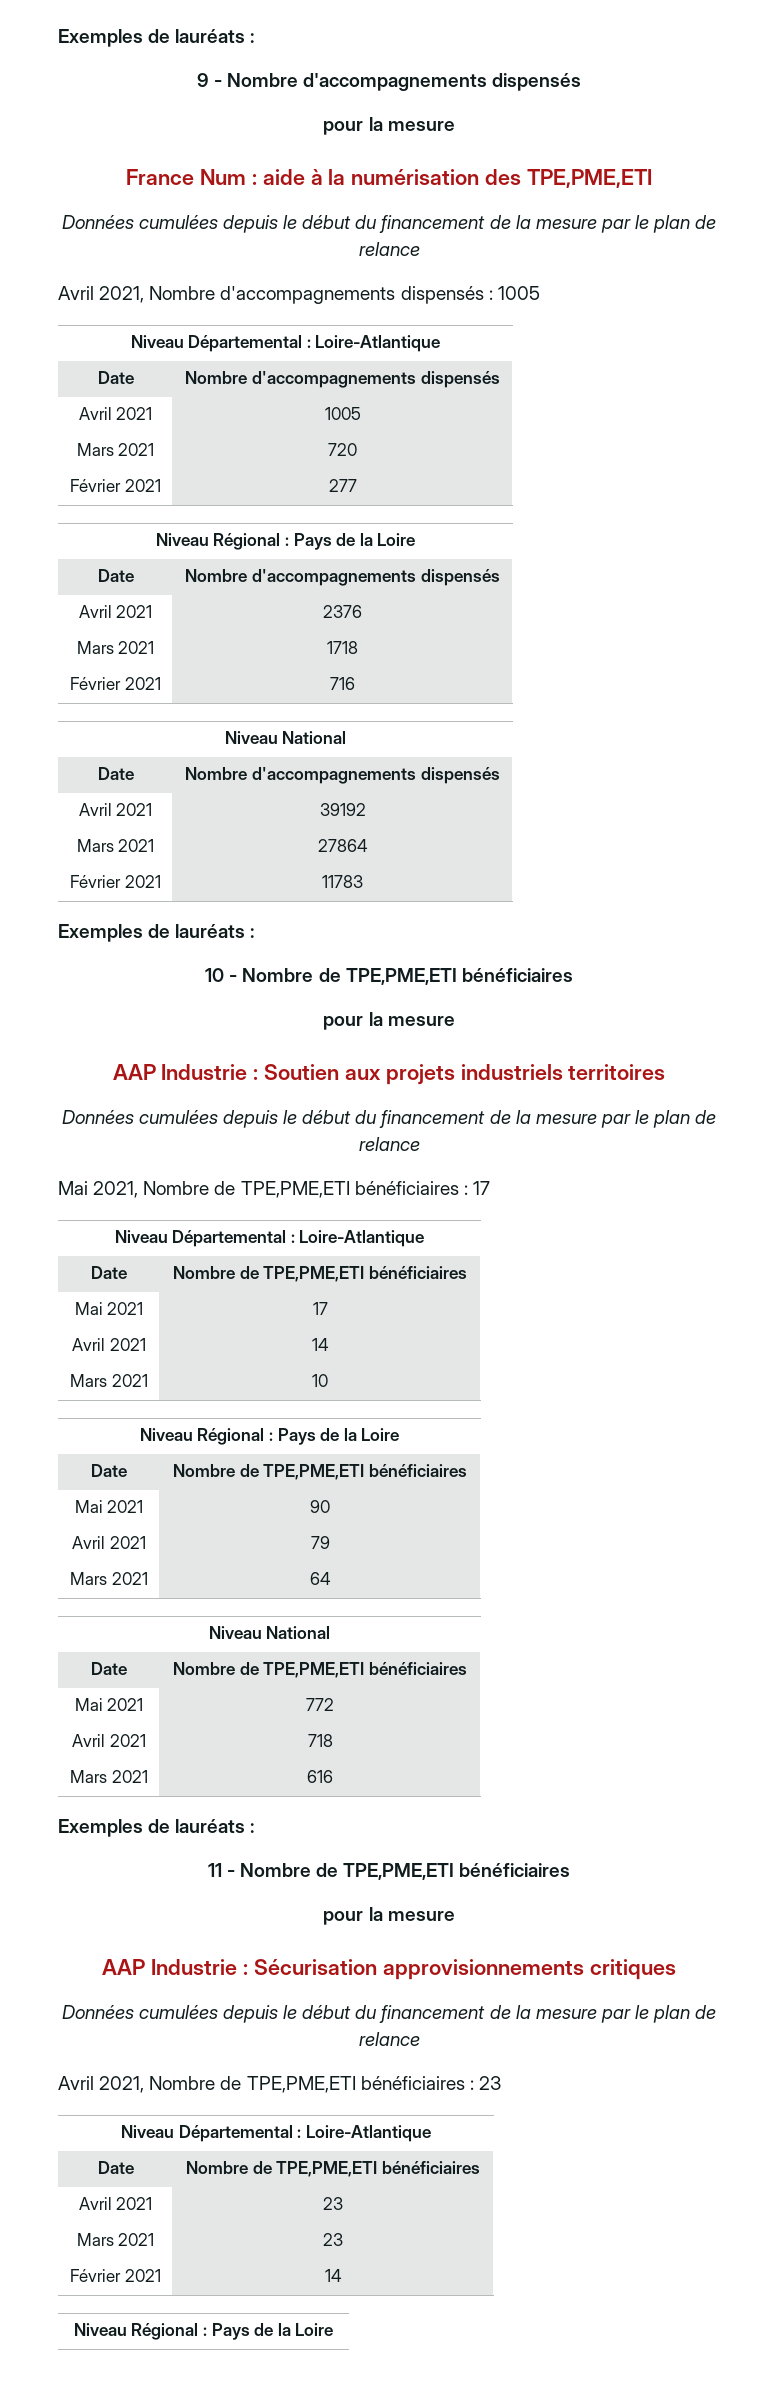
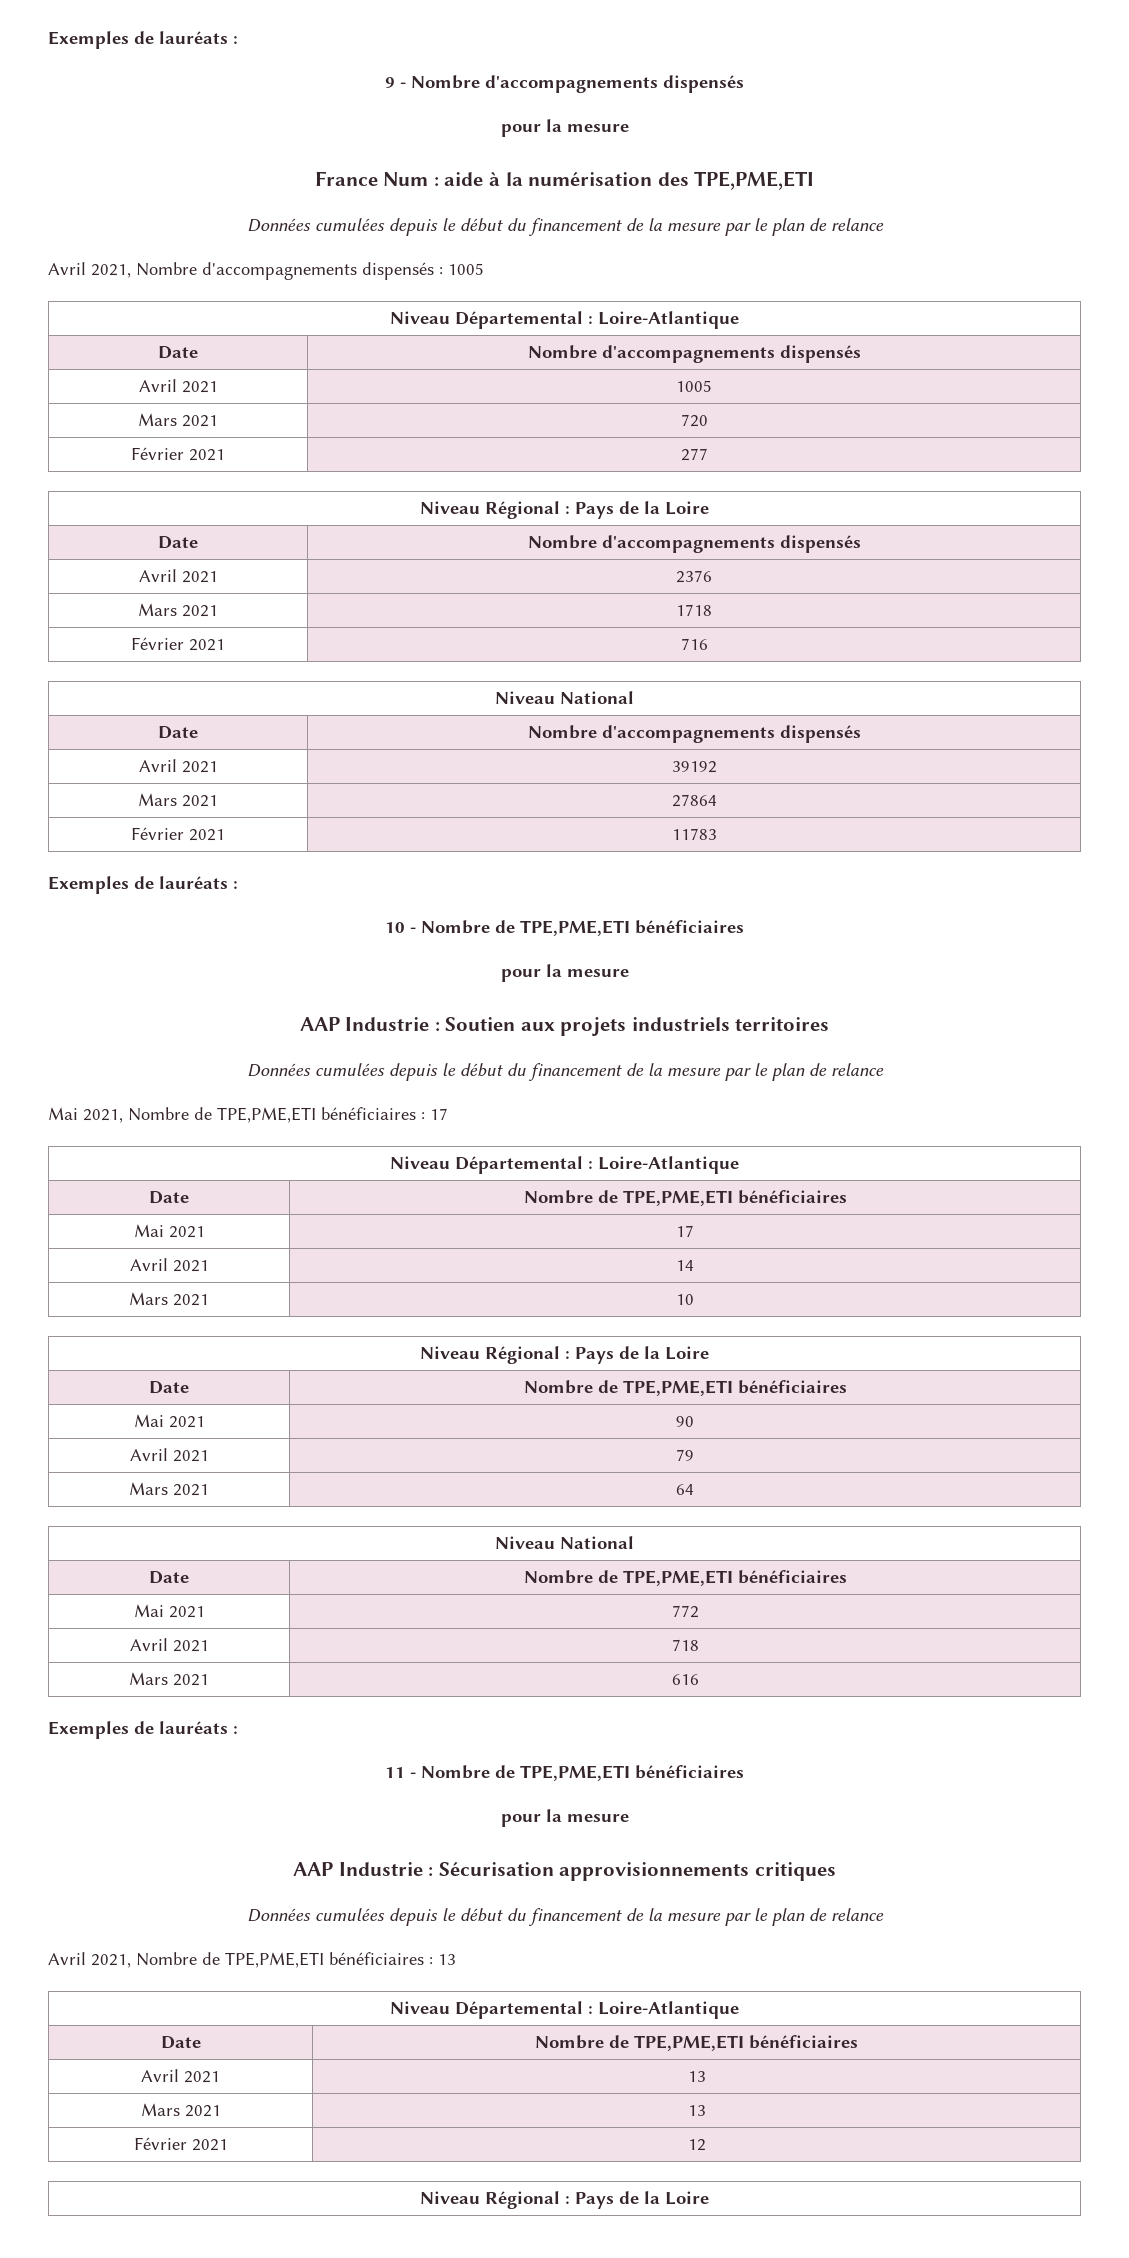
- Avril 2021, Nombre de TPE,PME,ETI bénéficiaires : 23
+ Avril 2021, Nombre de TPE,PME,ETI bénéficiaires : 13
- Avril 2021 | 23
- Mars 2021 | 23
- Février 2021 | 14
+ Avril 2021 | 13
+ Mars 2021 | 13
+ Février 2021 | 12

